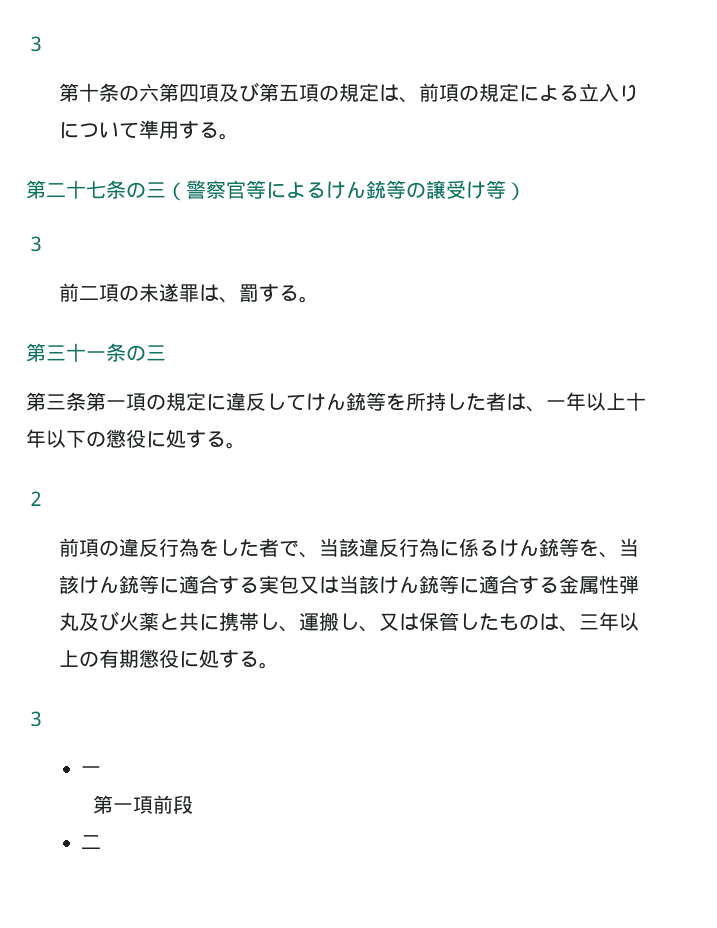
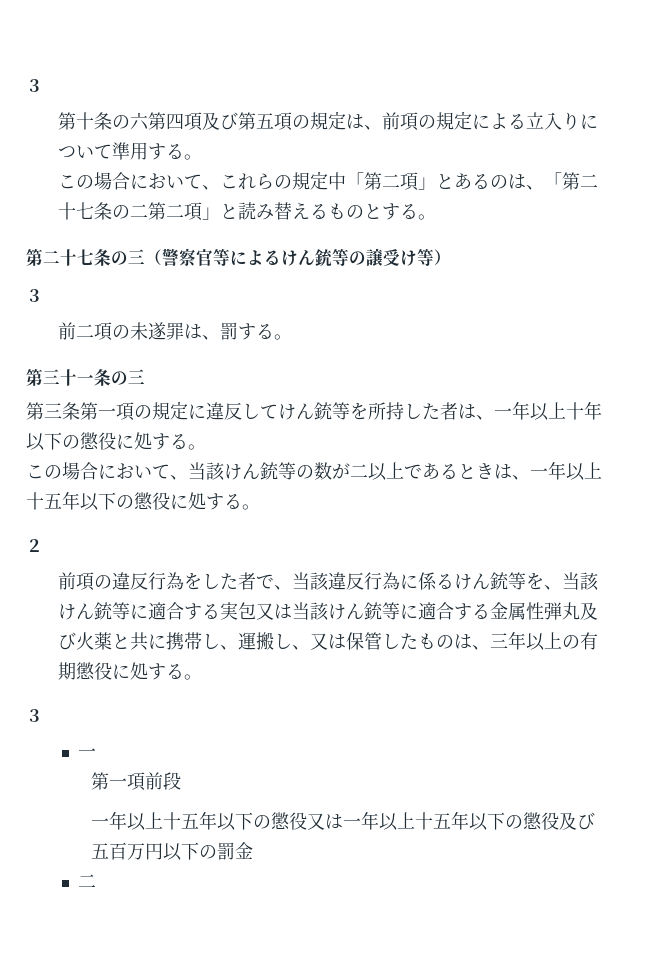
+ この場合において、これらの規定中「第二項」とあるのは、「第二十七条の二第二項」と読み替えるものとする。
+ この場合において、当該けん銃等の数が二以上であるときは、一年以上十五年以下の懲役に処する。
+ 一年以上十五年以下の懲役又は一年以上十五年以下の懲役及び五百万円以下の罰金

